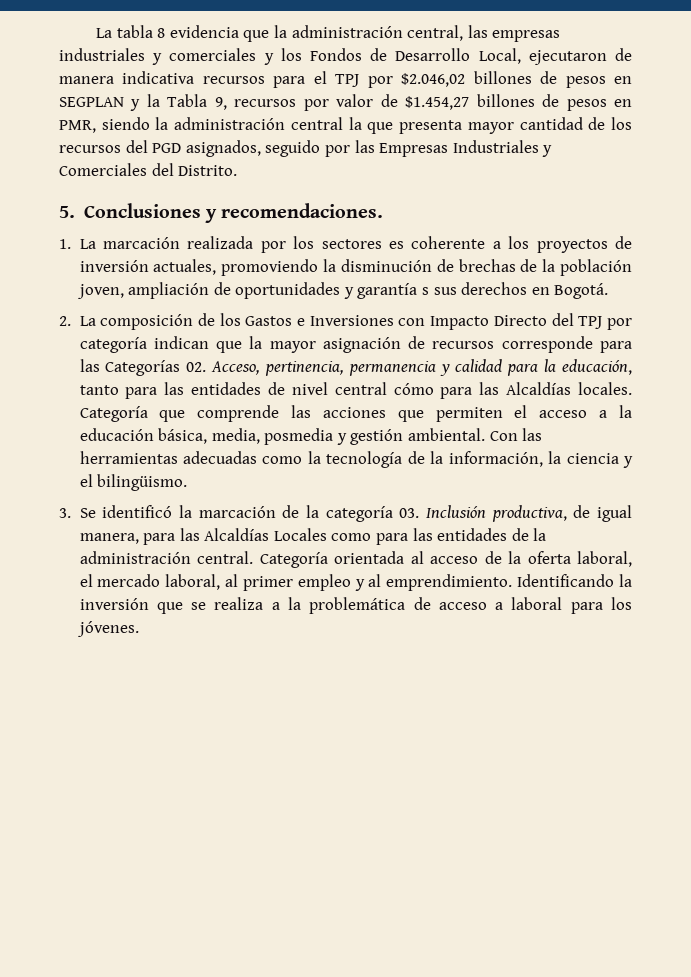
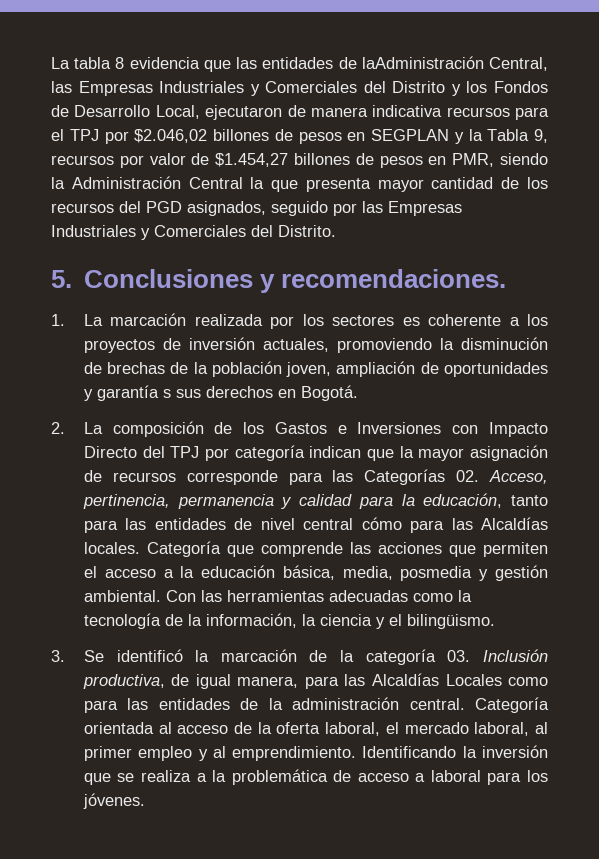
- La tabla 8 evidencia que la administración central, las empresas industriales y comerciales y los Fondos de Desarrollo Local, ejecutaron de manera indicativa recursos para el TPJ por $2.046,02 billones de pesos en SEGPLAN y la Tabla 9, recursos por valor de $1.454,27 billones de pesos en PMR, siendo la administración central la que presenta mayor cantidad de los recursos del PGD asignados, seguido por las Empresas Industriales y Comerciales del Distrito.
+ La tabla 8 evidencia que las entidades de laAdministración Central, las Empresas Industriales y Comerciales del Distrito y los Fondos de Desarrollo Local, ejecutaron de manera indicativa recursos para el TPJ por $2.046,02 billones de pesos en SEGPLAN y la Tabla 9, recursos por valor de $1.454,27 billones de pesos en PMR, siendo la Administración Central la que presenta mayor cantidad de los recursos del PGD asignados, seguido por las Empresas Industriales y Comerciales del Distrito.

